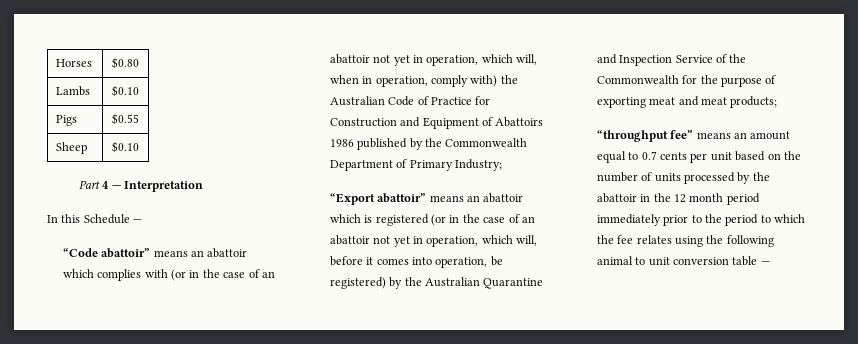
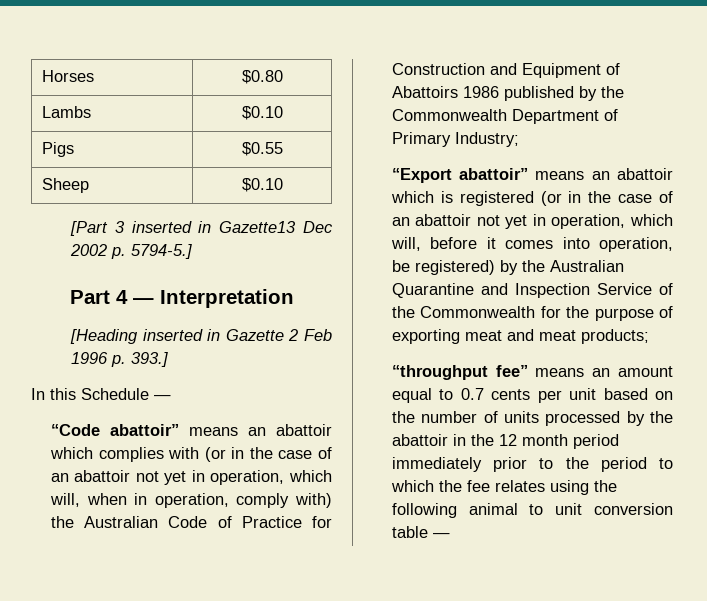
+ [Part 3 inserted in Gazette13 Dec 2002 p. 5794-5.]
  Part 4 — Interpretation
+ [Heading inserted in Gazette 2 Feb 1996 p. 393.]

